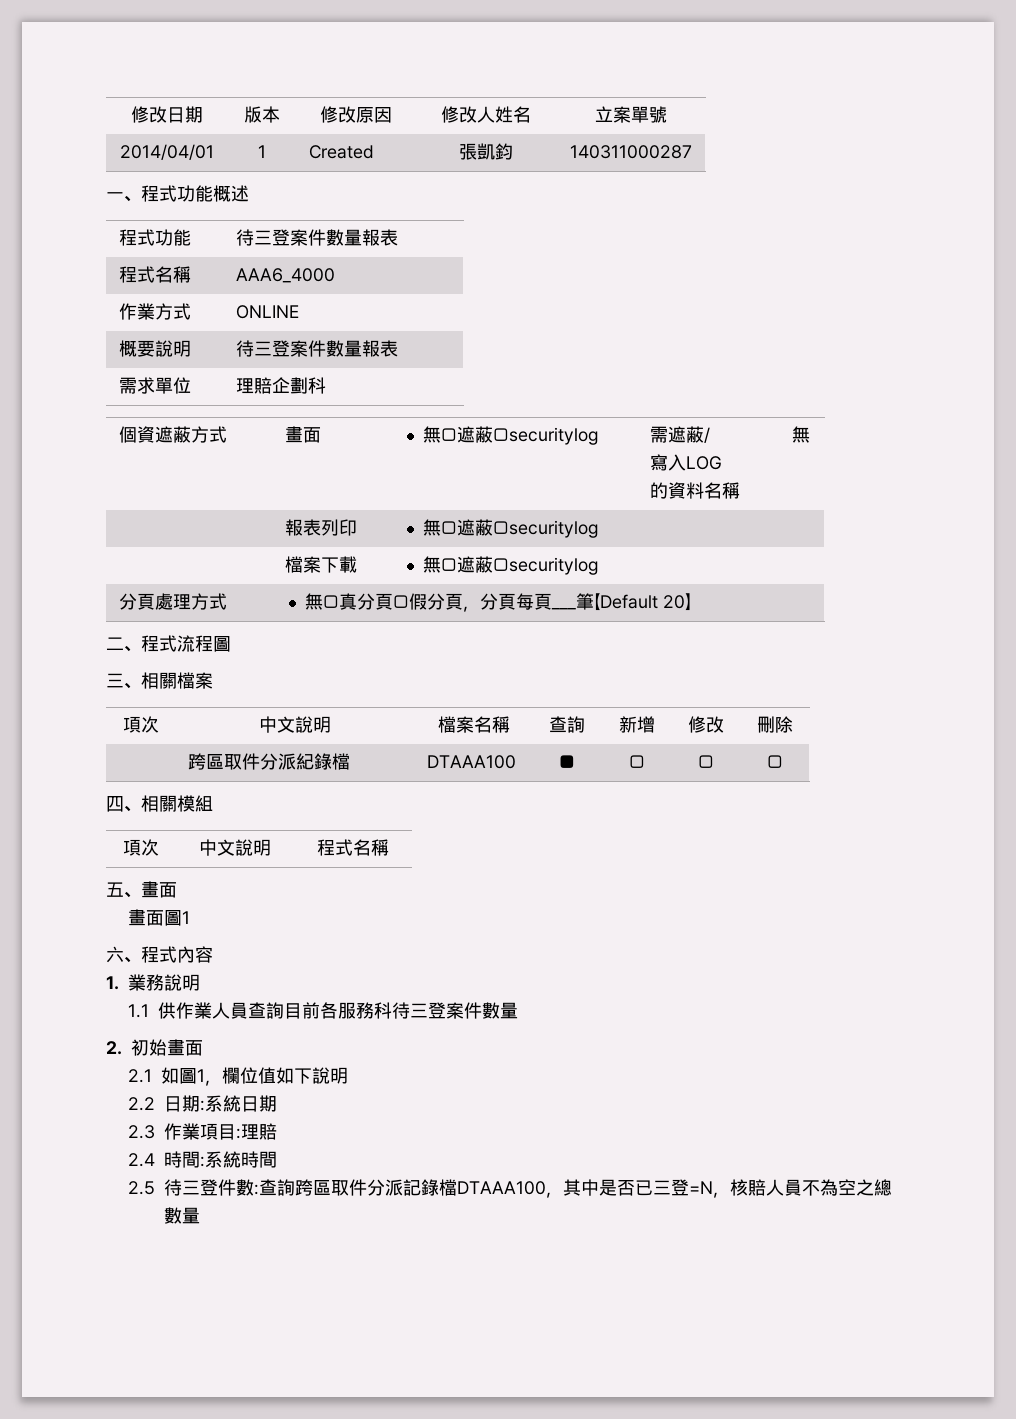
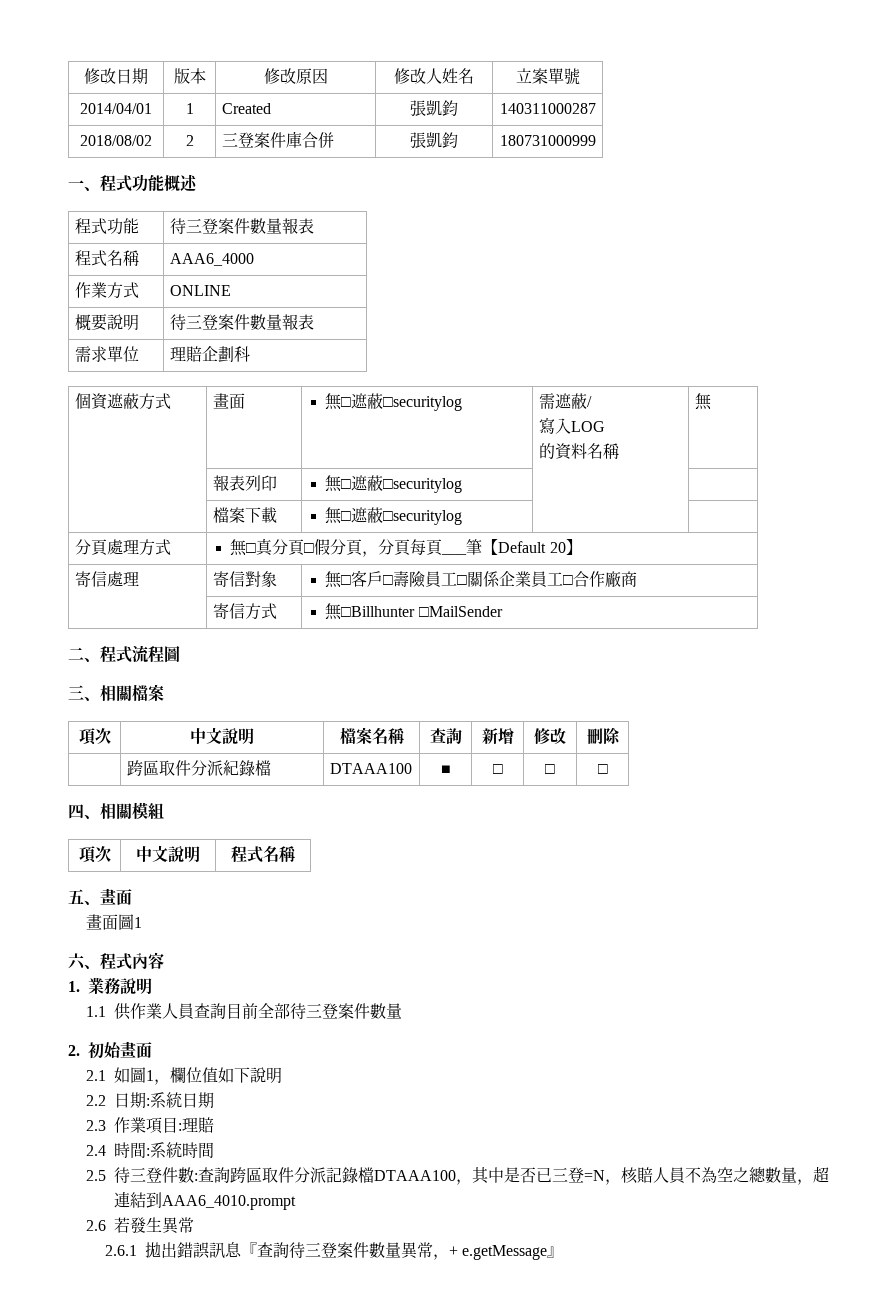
+ 2018/08/02 | 2 | 三登案件庫合併 | 張凱鈞 | 180731000999
+ 寄信處理 | 寄信對象 | 無□客戶□壽險員工□關係企業員工□合作廠商
+ | 寄信方式 | 無□Billhunter □MailSender
- 1.1供作業人員查詢目前各服務科待三登案件數量
+ 1.1供作業人員查詢目前全部待三登案件數量
- 2.5待三登件數:查詢跨區取件分派記錄檔DTAAA100，其中是否已三登=N，核賠人員不為空之總數量
+ 2.5待三登件數:查詢跨區取件分派記錄檔DTAAA100，其中是否已三登=N，核賠人員不為空之總數量，超連結到AAA6_4010.prompt
+ 2.6若發生異常
+ 2.6.1拋出錯誤訊息『查詢待三登案件數量異常，+ e.getMessage』

